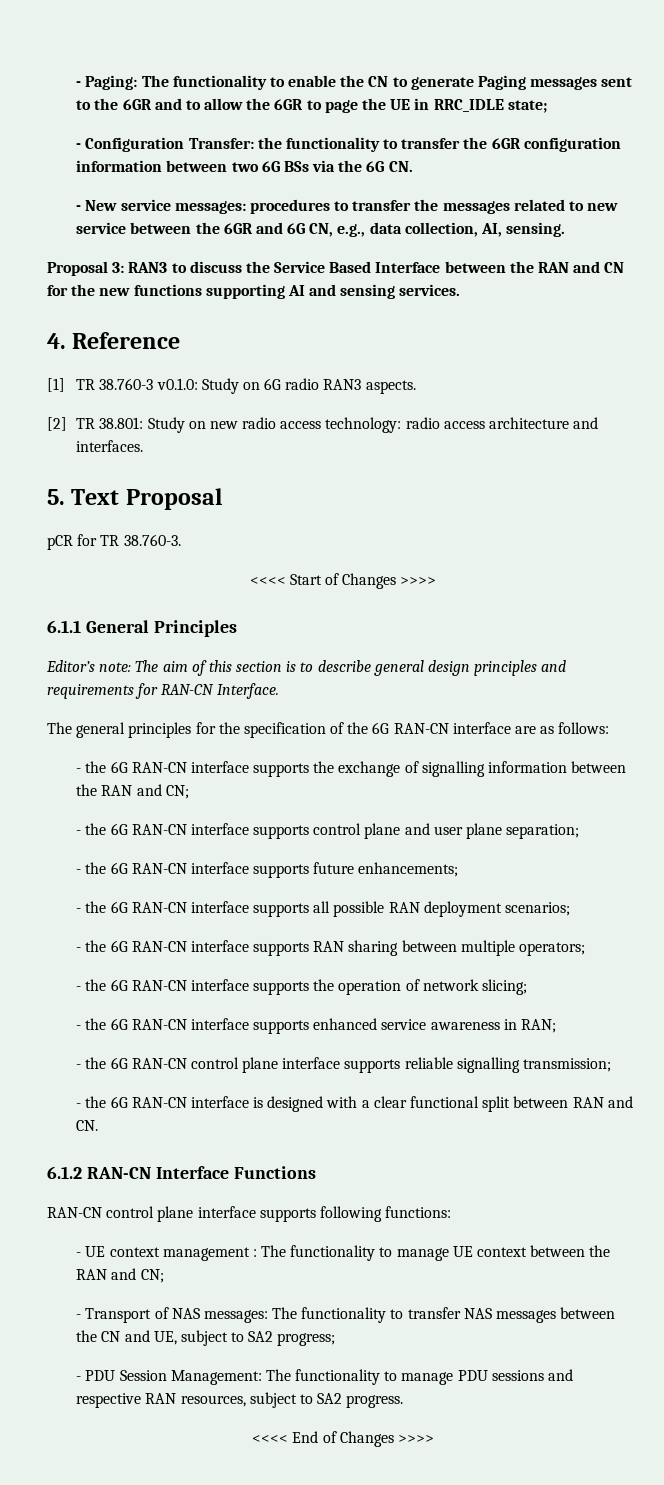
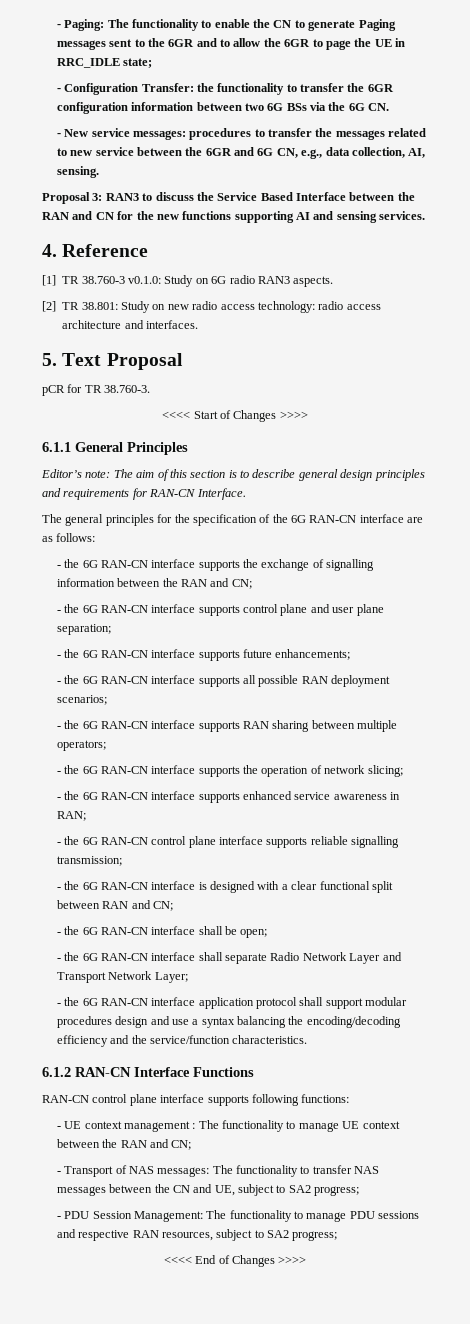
- - the 6G RAN-CN interface is designed with a clear functional split between RAN and CN.
+ - the 6G RAN-CN interface is designed with a clear functional split between RAN and CN;
+ - the 6G RAN-CN interface shall be open;
+ - the 6G RAN-CN interface shall separate Radio Network Layer and Transport Network Layer;
+ - the 6G RAN-CN interface application protocol shall support modular procedures design and use a syntax balancing the encoding/decoding efficiency and the service/function characteristics.
- - PDU Session Management: The functionality to manage PDU sessions and respective RAN resources, subject to SA2 progress.
+ - PDU Session Management: The functionality to manage PDU sessions and respective RAN resources, subject to SA2 progress;

